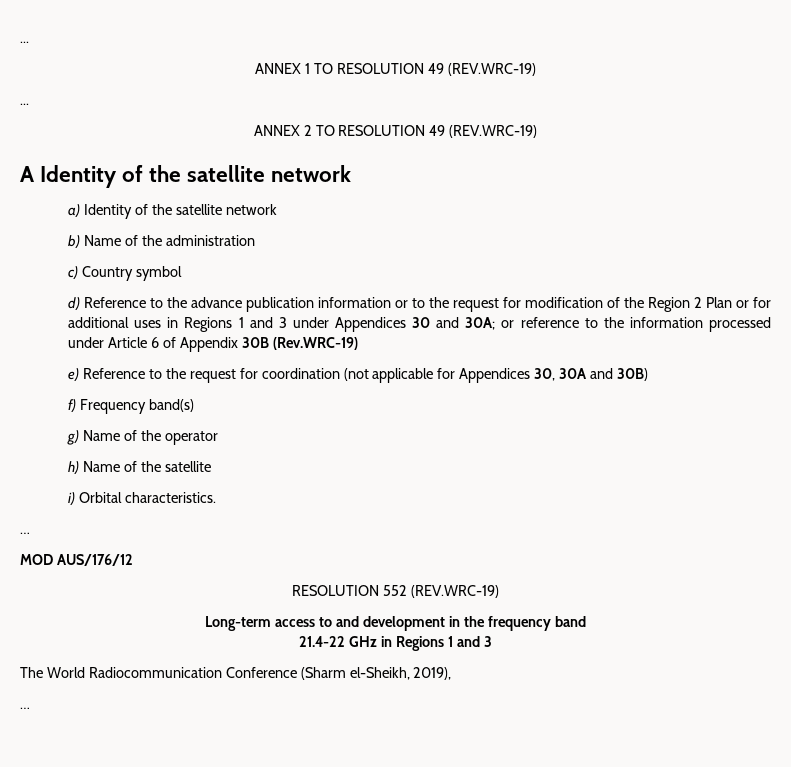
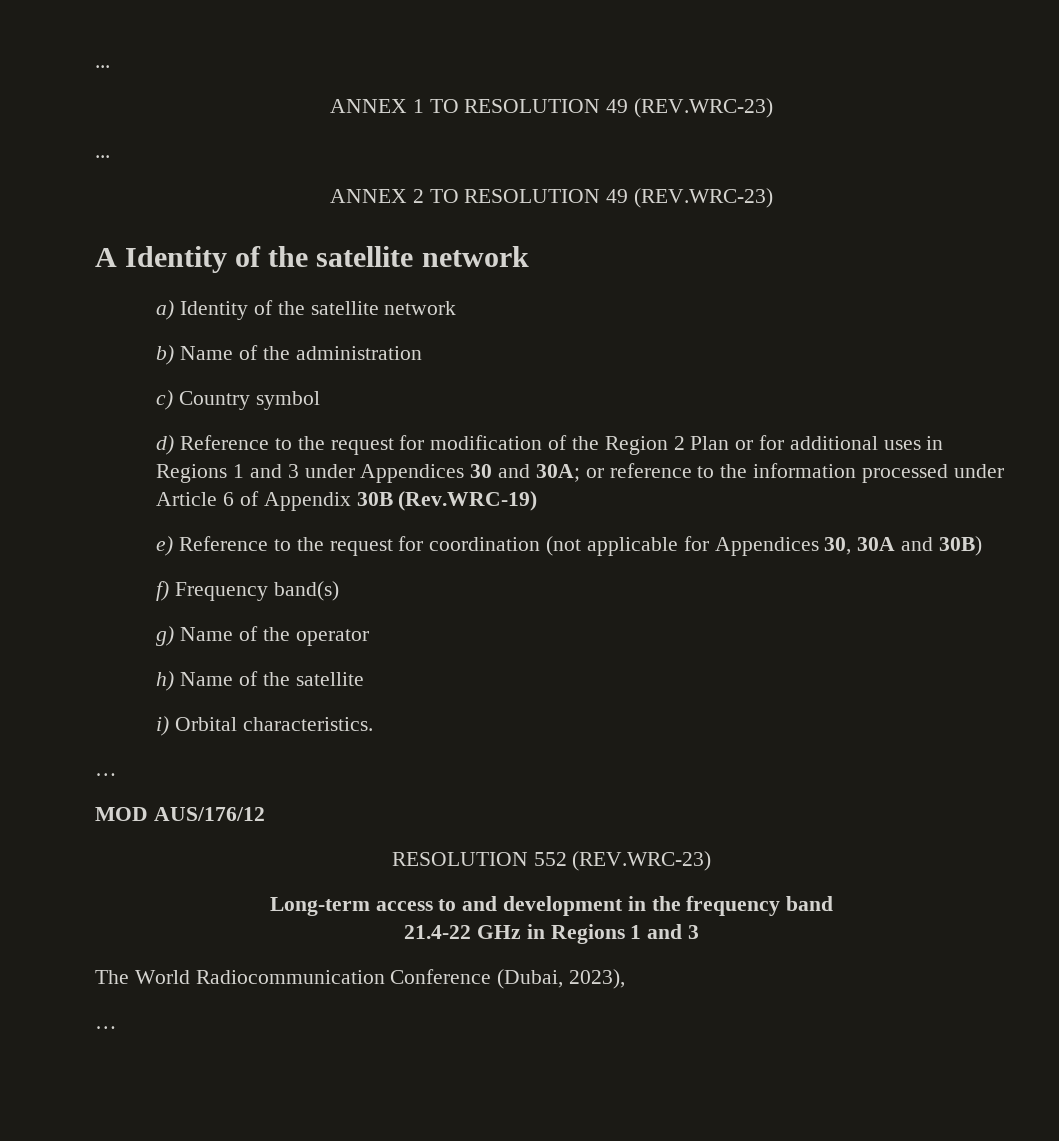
- ANNEX 1 TO RESOLUTION 49 (REV.WRC-19)
+ ANNEX 1 TO RESOLUTION 49 (REV.WRC-23)
- ANNEX 2 TO RESOLUTION 49 (REV.WRC-19)
+ ANNEX 2 TO RESOLUTION 49 (REV.WRC-23)
- d) Reference to the advance publication information or to the request for modification of the Region 2 Plan or for additional uses in Regions 1 and 3 under Appendices 30 and 30A; or reference to the information processed under Article 6 of Appendix 30B (Rev.WRC-19)
+ d) Reference to the request for modification of the Region 2 Plan or for additional uses in Regions 1 and 3 under Appendices 30 and 30A; or reference to the information processed under Article 6 of Appendix 30B (Rev.WRC-19)
- RESOLUTION 552 (REV.WRC-19)
+ RESOLUTION 552 (REV.WRC-23)
- The World Radiocommunication Conference (Sharm el-Sheikh, 2019),
+ The World Radiocommunication Conference (Dubai, 2023),

